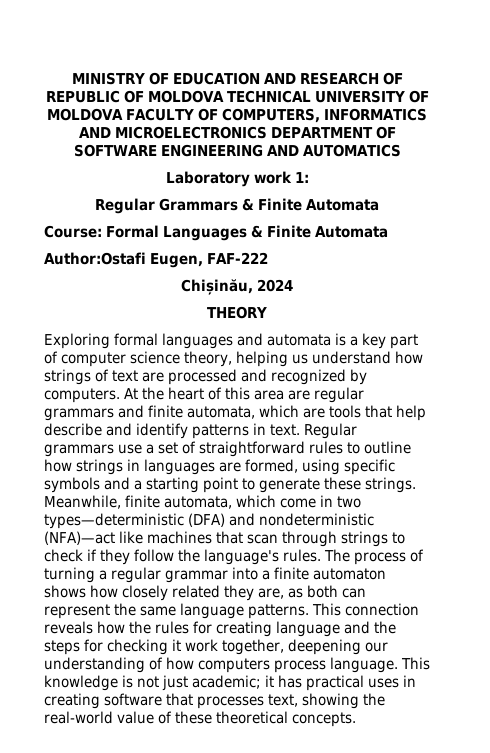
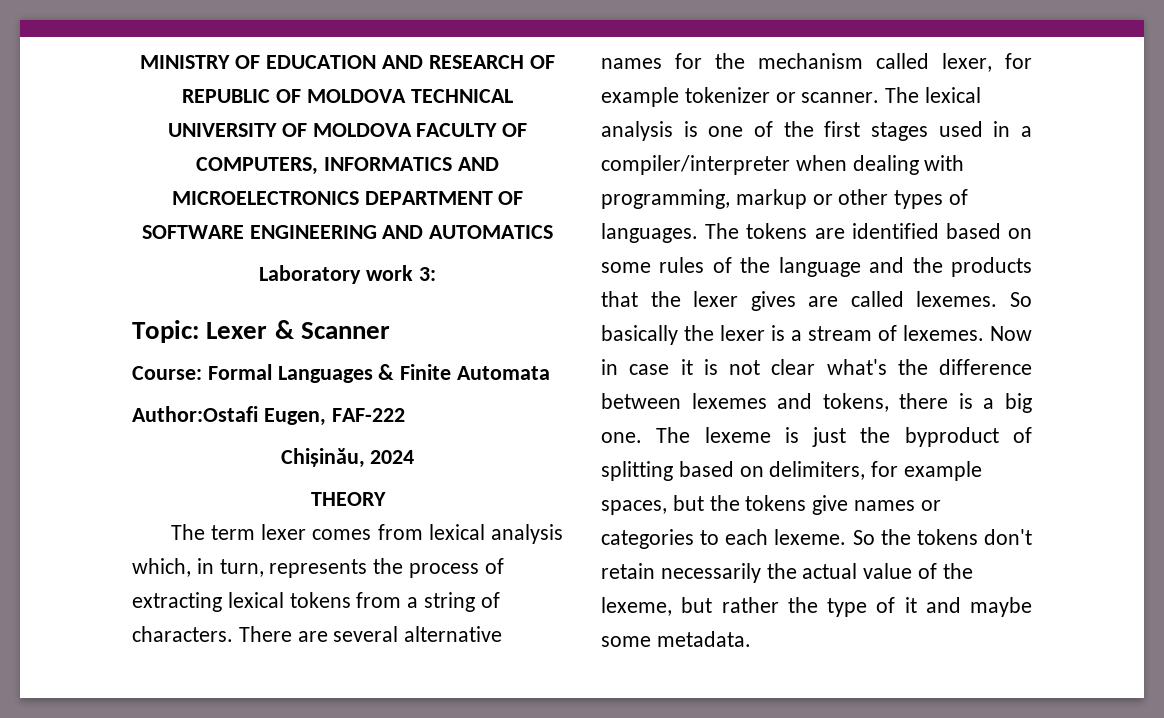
- Laboratory work 1:
- Regular Grammars & Finite Automata
+ Laboratory work 3:
+ Topic: Lexer & Scanner
- Exploring formal languages and automata is a key part of computer science theory, helping us understand how strings of text are processed and recognized by computers. At the heart of this area are regular grammars and finite automata, which are tools that help describe and identify patterns in text. Regular grammars use a set of straightforward rules to outline how strings in languages are formed, using specific symbols and a starting point to generate these strings. Meanwhile, finite automata, which come in two types—deterministic (DFA) and nondeterministic (NFA)—act like machines that scan through strings to check if they follow the language's rules. The process of turning a regular grammar into a finite automaton shows how closely related they are, as both can represent the same language patterns. This connection reveals how the rules for creating language and the steps for checking it work together, deepening our understanding of how computers process language. This knowledge is not just academic; it has practical uses in creating software that processes text, showing the real-world value of these theoretical concepts.
+ The term lexer comes from lexical analysis which, in turn, represents the process of extracting lexical tokens from a string of characters. There are several alternative names for the mechanism called lexer, for example tokenizer or scanner. The lexical analysis is one of the first stages used in a compiler/interpreter when dealing with programming, markup or other types of languages. The tokens are identified based on some rules of the language and the products that the lexer gives are called lexemes. So basically the lexer is a stream of lexemes. Now in case it is not clear what's the difference between lexemes and tokens, there is a big one. The lexeme is just the byproduct of splitting based on delimiters, for example spaces, but the tokens give names or categories to each lexeme. So the tokens don't retain necessarily the actual value of the lexeme, but rather the type of it and maybe some metadata.

